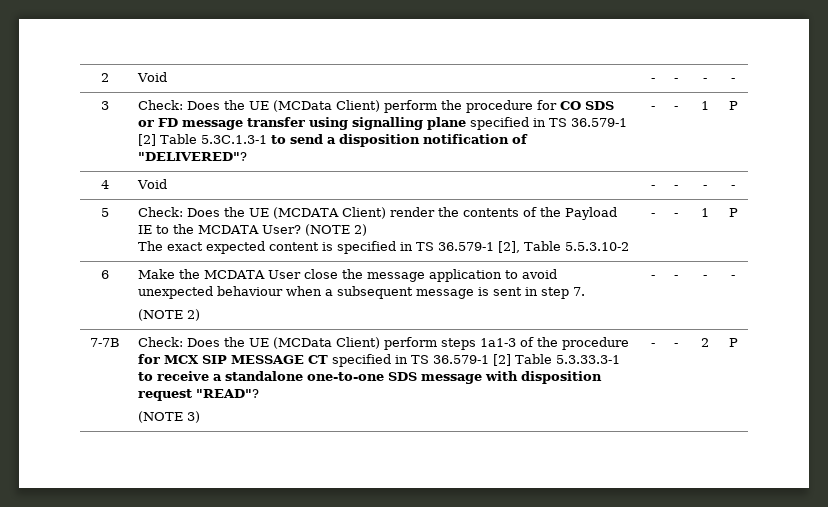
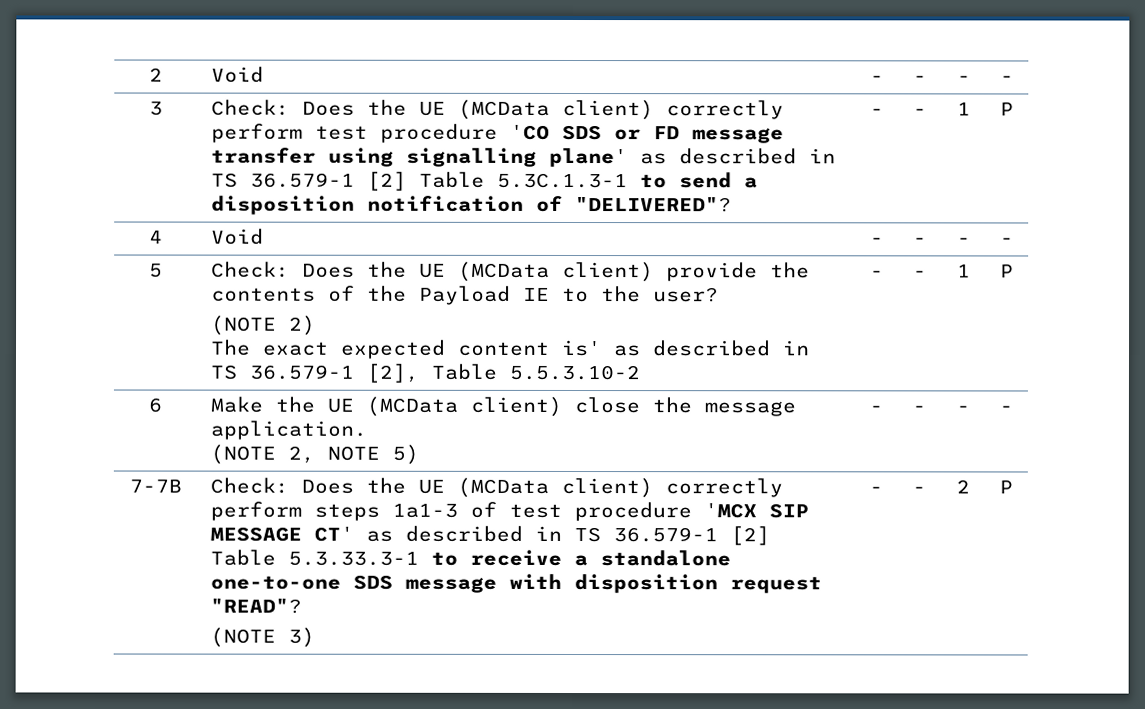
- 3 | Check: Does the UE (MCData Client) perform the procedure for CO SDS or FD message transfer using signalling plane specified in TS 36.579-1 [2] Table 5.3C.1.3-1 to send a disposition notification of "DELIVERED"? | - | - | 1 | P
+ 3 | Check: Does the UE (MCData client) correctly perform test procedure 'CO SDS or FD message transfer using signalling plane' as described in TS 36.579-1 [2] Table 5.3C.1.3-1 to send a disposition notification of "DELIVERED"? | - | - | 1 | P
- 5 | Check: Does the UE (MCDATA Client) render the contents of the Payload IE to the MCDATA User? (NOTE 2)
- The exact expected content is specified in TS 36.579-1 [2], Table 5.5.3.10-2 | - | - | 1 | P
+ 5 | Check: Does the UE (MCData client) provide the contents of the Payload IE to the user?
+ (NOTE 2)
+ The exact expected content is' as described in TS 36.579-1 [2], Table 5.5.3.10-2 | - | - | 1 | P
- 6 | Make the MCDATA User close the message application to avoid unexpected behaviour when a subsequent message is sent in step 7.
- (NOTE 2) | - | - | - | -
+ 6 | Make the UE (MCData client) close the message application.
+ (NOTE 2, NOTE 5) | - | - | - | -
- Check: Does the UE (MCData Client) perform steps 1a1-3 of the procedure for MCX SIP MESSAGE CT specified in TS 36.579-1 [2] Table 5.3.33.3-1 to receive a standalone one-to-one SDS message with disposition request "READ"?
+ Check: Does the UE (MCData client) correctly perform steps 1a1-3 of test procedure 'MCX SIP MESSAGE CT' as described in TS 36.579-1 [2] Table 5.3.33.3-1 to receive a standalone one-to-one SDS message with disposition request "READ"?

